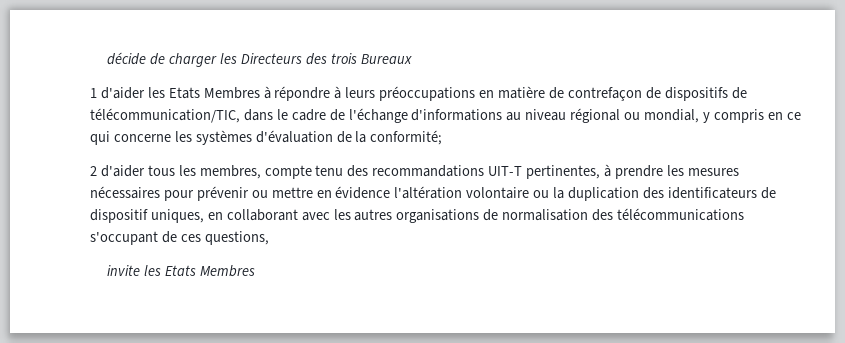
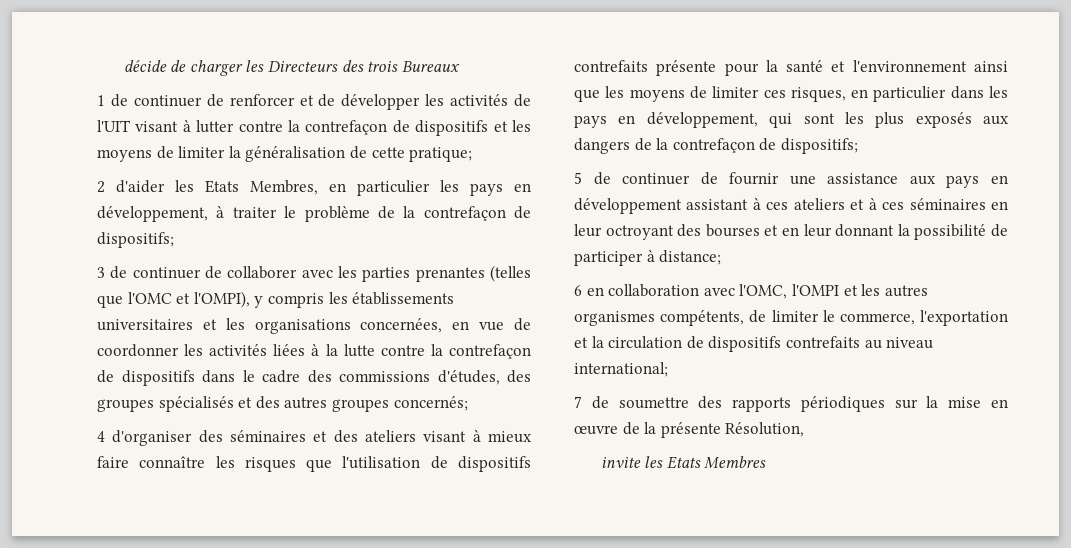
- 1 d'aider les Etats Membres à répondre à leurs préoccupations en matière de contrefaçon de dispositifs de télécommunication/TIC, dans le cadre de l'échange d'informations au niveau régional ou mondial, y compris en ce qui concerne les systèmes d'évaluation de la conformité;
- 2 d'aider tous les membres, compte tenu des recommandations UIT-T pertinentes, à prendre les mesures nécessaires pour prévenir ou mettre en évidence l'altération volontaire ou la duplication des identificateurs de dispositif uniques, en collaborant avec les autres organisations de normalisation des télécommunications s'occupant de ces questions,
+ 1 de continuer de renforcer et de développer les activités de l'UIT visant à lutter contre la contrefaçon de dispositifs et les moyens de limiter la généralisation de cette pratique;
+ 2 d'aider les Etats Membres, en particulier les pays en développement, à traiter le problème de la contrefaçon de dispositifs;
+ 3 de continuer de collaborer avec les parties prenantes (telles que l'OMC et l'OMPI), y compris les établissements universitaires et les organisations concernées, en vue de coordonner les activités liées à la lutte contre la contrefaçon de dispositifs dans le cadre des commissions d'études, des groupes spécialisés et des autres groupes concernés;
+ 4 d'organiser des séminaires et des ateliers visant à mieux faire connaître les risques que l'utilisation de dispositifs contrefaits présente pour la santé et l'environnement ainsi que les moyens de limiter ces risques, en particulier dans les pays en développement, qui sont les plus exposés aux dangers de la contrefaçon de dispositifs;
+ 5 de continuer de fournir une assistance aux pays en développement assistant à ces ateliers et à ces séminaires en leur octroyant des bourses et en leur donnant la possibilité de participer à distance;
+ 6 en collaboration avec l'OMC, l'OMPI et les autres organismes compétents, de limiter le commerce, l'exportation et la circulation de dispositifs contrefaits au niveau international;
+ 7 de soumettre des rapports périodiques sur la mise en œuvre de la présente Résolution,

